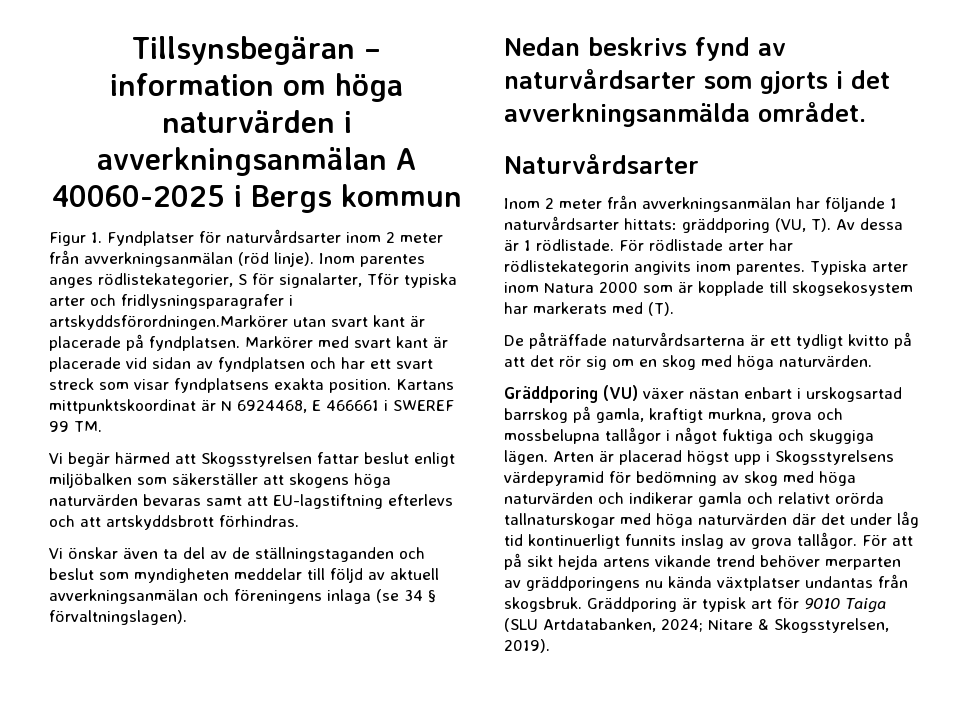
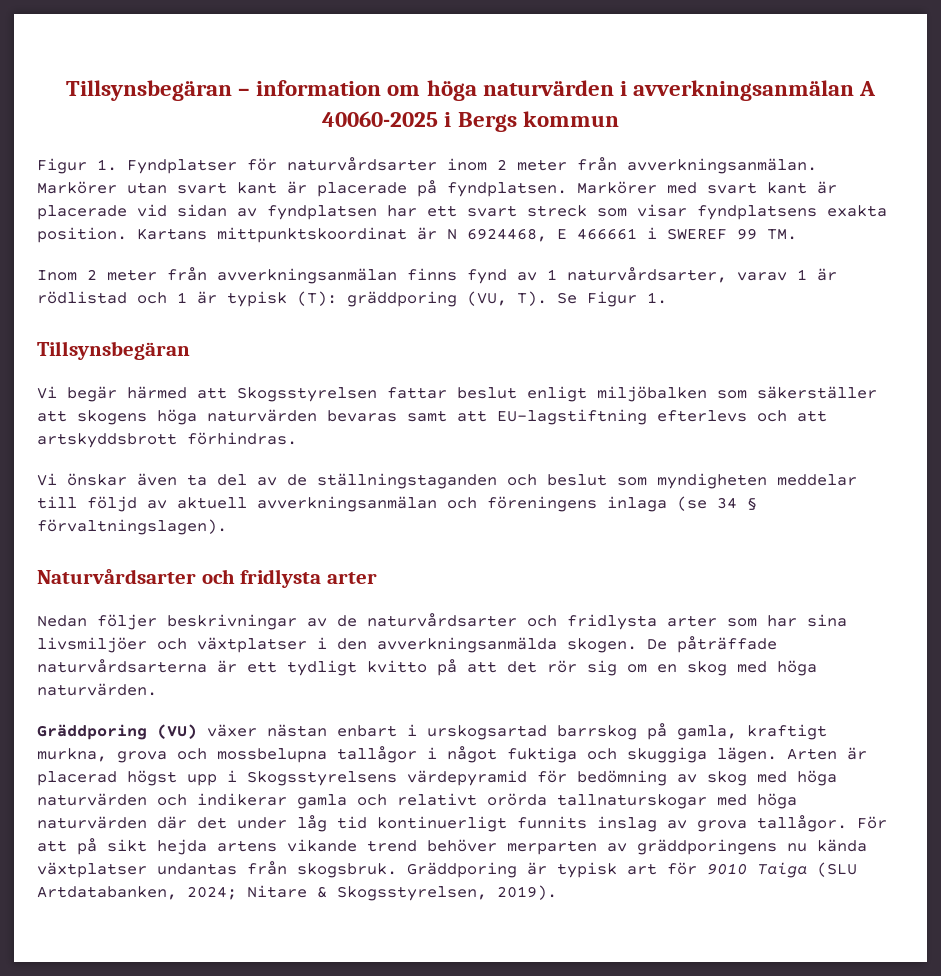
- Figur 1. Fyndplatser för naturvårdsarter inom 2 meter från avverkningsanmälan (röd linje). Inom parentes anges rödlistekategorier, S för signalarter, Tför typiska arter och fridlysningsparagrafer i artskyddsförordningen.Markörer utan svart kant är placerade på fyndplatsen.
+ Figur 1. Fyndplatser för naturvårdsarter inom 2 meter från avverkningsanmälan. Markörer utan svart kant är placerade på fyndplatsen.
- Markörer med svart kant är placerade vid sidan av fyndplatsen och har ett svart streck som visar fyndplatsens exakta position.
+ Markörer med svart kant är placerade vid sidan av fyndplatsen har ett svart streck som visar fyndplatsens exakta position.
+ Inom 2 meter från avverkningsanmälan finns fynd av 1 naturvårdsarter, varav 1 är rödlistad och 1 är typisk (T): gräddporing (VU, T). Se Figur 1.
+ Tillsynsbegäran
- Nedan beskrivs fynd av naturvårdsarter som gjorts i det avverkningsanmälda området.
- Naturvårdsarter
- Inom 2 meter från avverkningsanmälan har följande 1 naturvårdsarter hittats: gräddporing (VU, T). Av dessa är 1 rödlistade. För rödlistade arter har rödlistekategorin angivits inom parentes. Typiska arter inom Natura 2000 som är kopplade till skogsekosystem har markerats med (T).
- De påträffade naturvårdsarterna är ett tydligt kvitto på att det rör sig om en skog med höga naturvärden.
+ Naturvårdsarter och fridlysta arter
+ Nedan följer beskrivningar av de naturvårdsarter och fridlysta arter som har sina livsmiljöer och växtplatser i den avverkningsanmälda skogen. De påträffade naturvårdsarterna är ett tydligt kvitto på att det rör sig om en skog med höga naturvärden.

